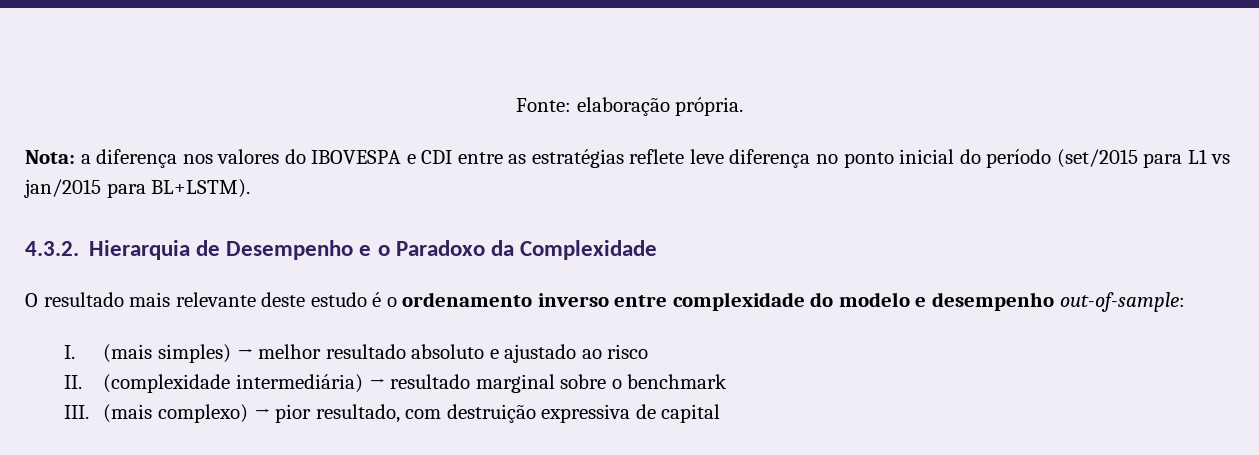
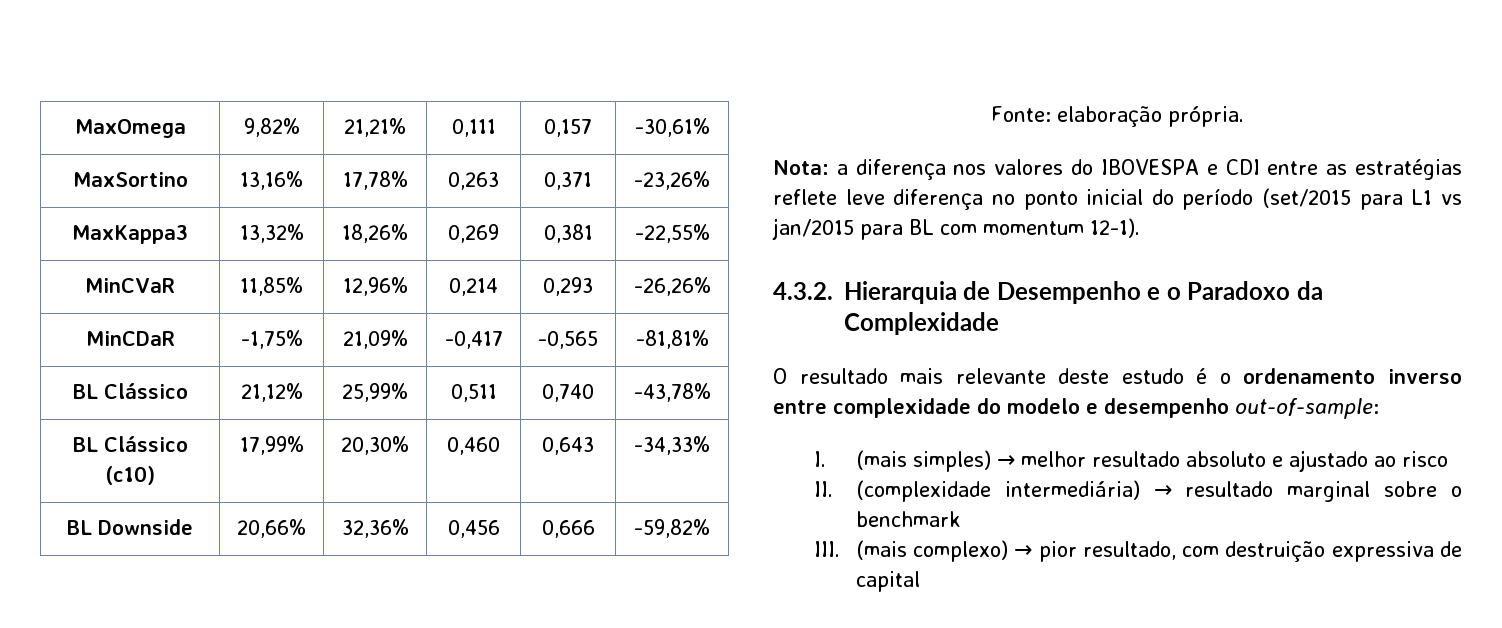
+ MaxOmega | 9,82% | 21,21% | 0,111 | 0,157 | -30,61%
+ MaxSortino | 13,16% | 17,78% | 0,263 | 0,371 | -23,26%
+ MaxKappa3 | 13,32% | 18,26% | 0,269 | 0,381 | -22,55%
+ MinCVaR | 11,85% | 12,96% | 0,214 | 0,293 | -26,26%
+ MinCDaR | -1,75% | 21,09% | -0,417 | -0,565 | -81,81%
+ BL Clássico | 21,12% | 25,99% | 0,511 | 0,740 | -43,78%
+ BL Clássico (c10) | 17,99% | 20,30% | 0,460 | 0,643 | -34,33%
+ BL Downside | 20,66% | 32,36% | 0,456 | 0,666 | -59,82%
- Nota: a diferença nos valores do IBOVESPA e CDI entre as estratégias reflete leve diferença no ponto inicial do período (set/2015 para L1 vs jan/2015 para BL+LSTM).
+ Nota: a diferença nos valores do IBOVESPA e CDI entre as estratégias reflete leve diferença no ponto inicial do período (set/2015 para L1 vs jan/2015 para BL com momentum 12-1).

